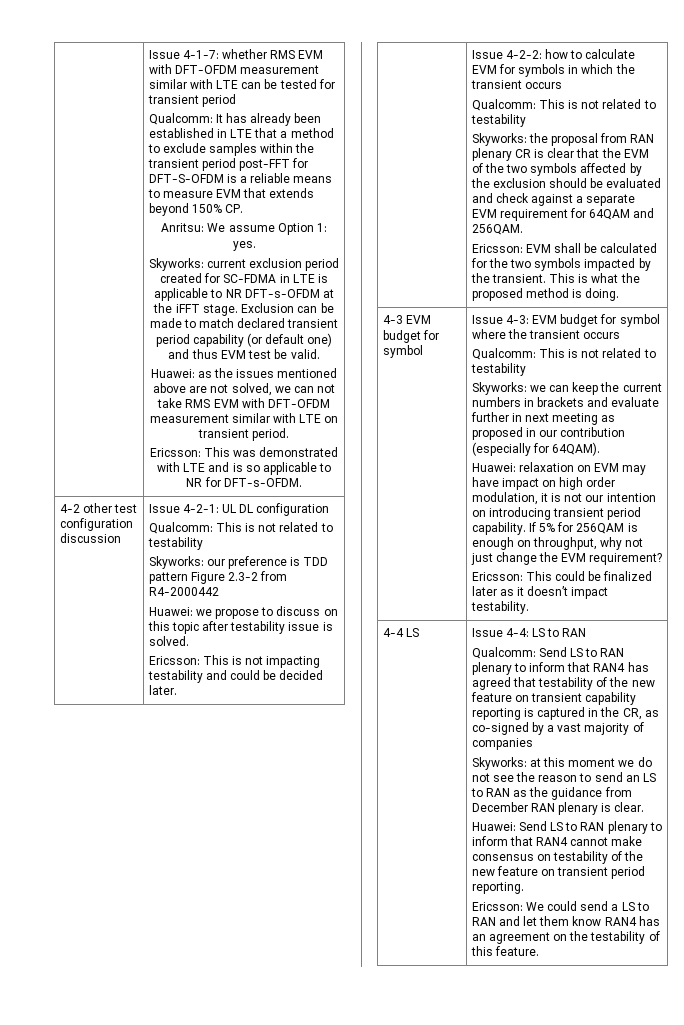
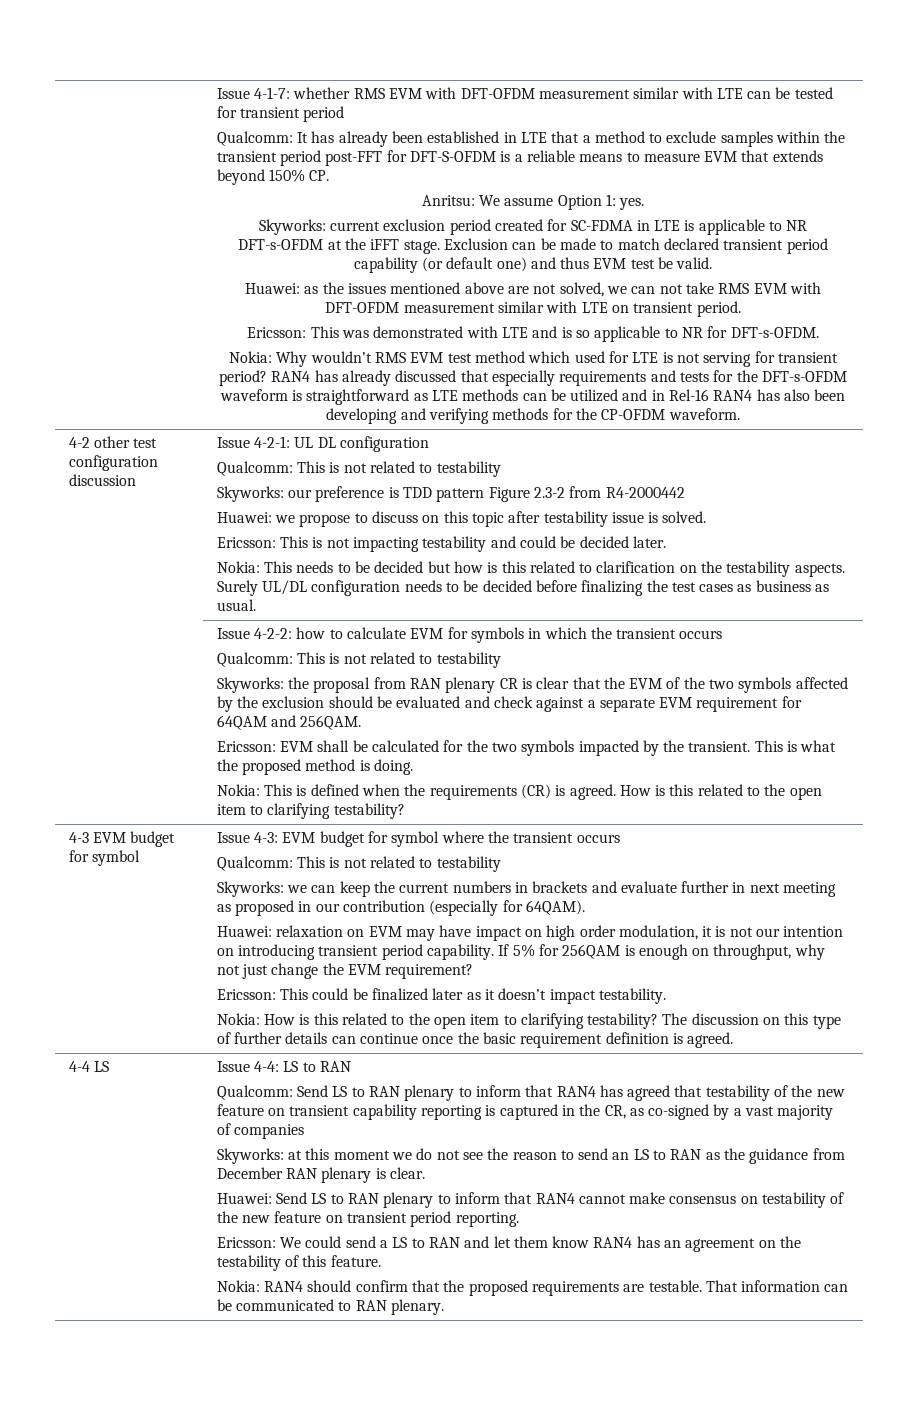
+ Nokia: Why wouldn’t RMS EVM test method which used for LTE is not serving for transient period? RAN4 has already discussed that especially requirements and tests for the DFT-s-OFDM waveform is straightforward as LTE methods can be utilized and in Rel-16 RAN4 has also been developing and verifying methods for the CP-OFDM waveform.
+ Nokia: This needs to be decided but how is this related to clarification on the testability aspects. Surely UL/DL configuration needs to be decided before finalizing the test cases as business as usual.
+ Nokia: This is defined when the requirements (CR) is agreed. How is this related to the open item to clarifying testability?
+ Nokia: How is this related to the open item to clarifying testability? The discussion on this type of further details can continue once the basic requirement definition is agreed.
+ Nokia: RAN4 should confirm that the proposed requirements are testable. That information can be communicated to RAN plenary.

